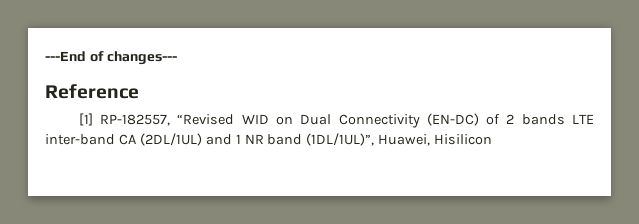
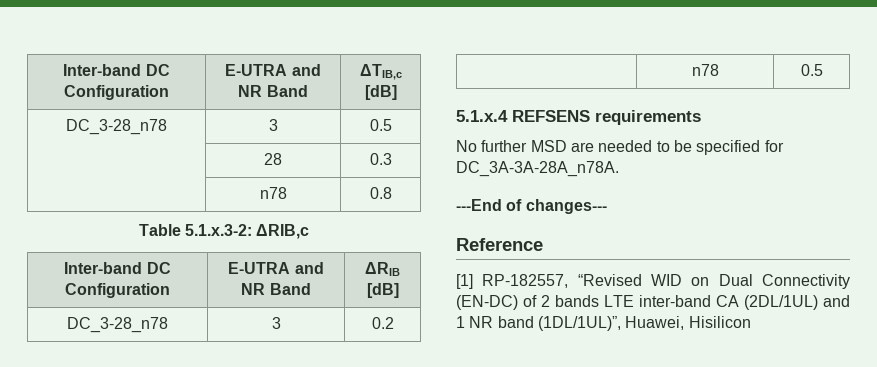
+ Inter-band DC Configuration | E-UTRA and NR Band | ΔTIB,c [dB]
+ DC_3-28_n78 | 3 | 0.5
+ | 28 | 0.3
+ | n78 | 0.8
+ Table 5.1.x.3-2: ΔRIB,c
+ Inter-band DC Configuration | E-UTRA and NR Band | ΔRIB [dB]
+ DC_3-28_n78 | 3 | 0.2
+ | n78 | 0.5
+ 5.1.x.4 REFSENS requirements
+ No further MSD are needed to be specified for DC_3A-3A-28A_n78A.

